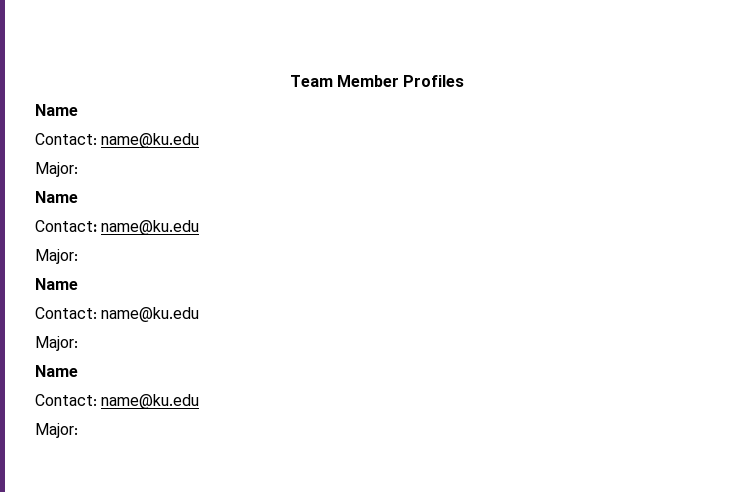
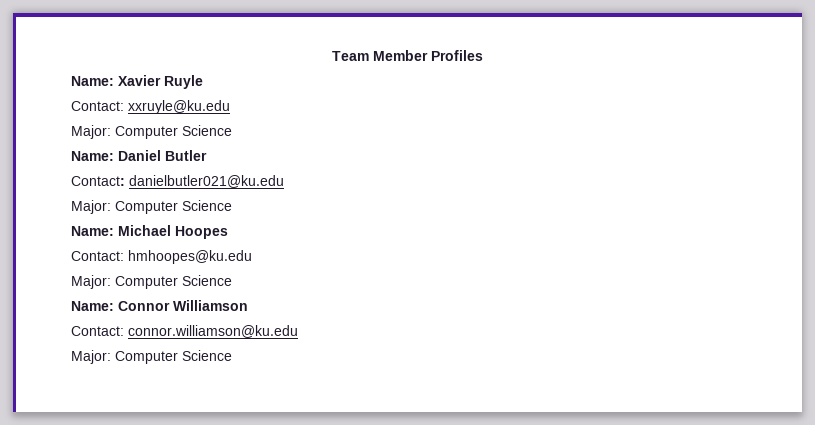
  Team Member Profiles
- Name
- Contact: name@ku.edu
- Major:
- Name
- Contact: name@ku.edu
- Major:
- Name
- Contact: name@ku.edu
- Major:
- Name
- Contact: name@ku.edu
- Major:
+ Name: Xavier Ruyle
+ Contact: xxruyle@ku.edu
+ Major: Computer Science
+ Name: Daniel Butler
+ Contact: danielbutler021@ku.edu
+ Major: Computer Science
+ Name: Michael Hoopes
+ Contact: hmhoopes@ku.edu
+ Major: Computer Science
+ Name: Connor Williamson
+ Contact: connor.williamson@ku.edu
+ Major: Computer Science

